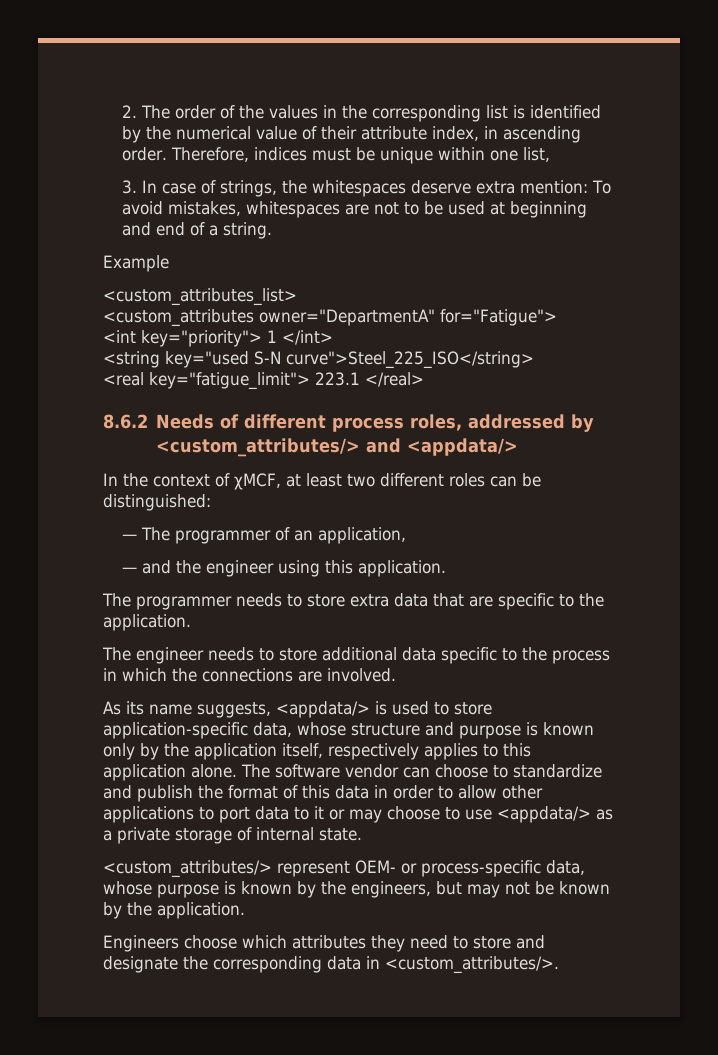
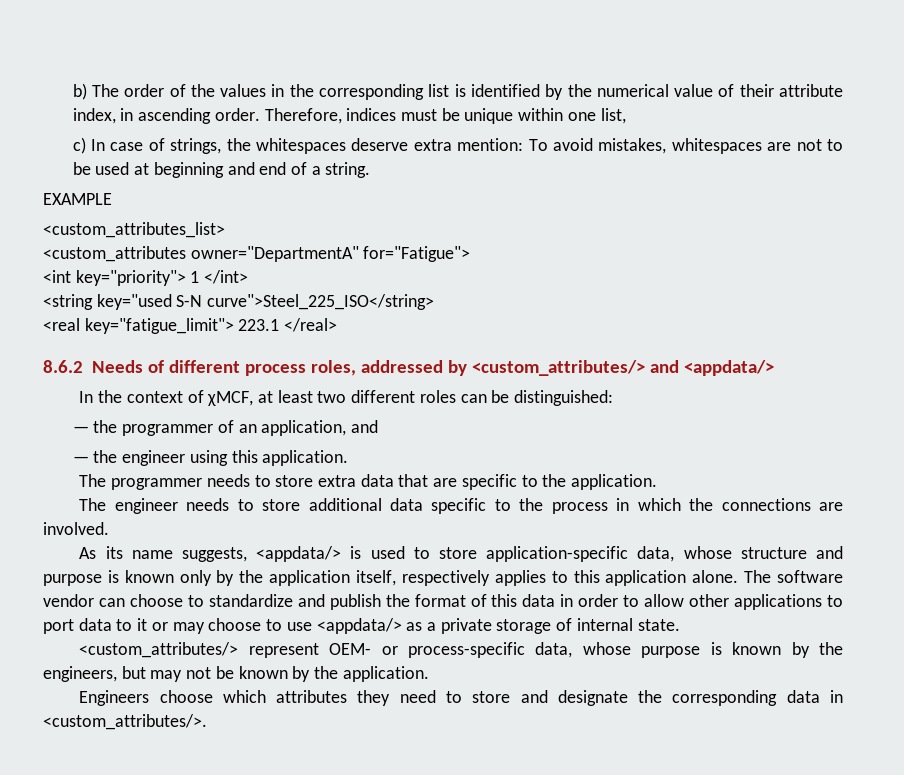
- 2. The order of the values in the corresponding list is identified by the numerical value of their attribute index, in ascending order.
+ b) The order of the values in the corresponding list is identified by the numerical value of their attribute index, in ascending order.
- 3. In case of strings, the whitespaces deserve extra mention: To avoid mistakes, whitespaces are not to be used at beginning and end of a string.
+ c) In case of strings, the whitespaces deserve extra mention: To avoid mistakes, whitespaces are not to be used at beginning and end of a string.
- Example
+ EXAMPLE
- — The programmer of an application,
- — and the engineer using this application.
+ — the programmer of an application, and
+ — the engineer using this application.

